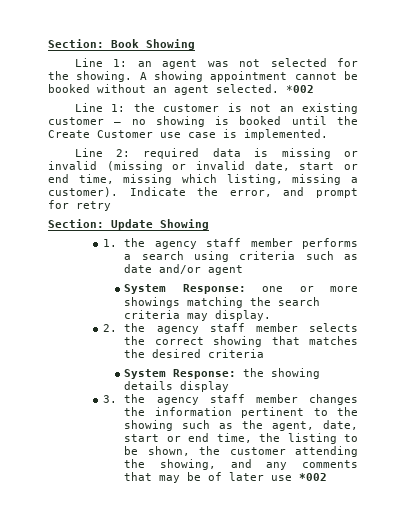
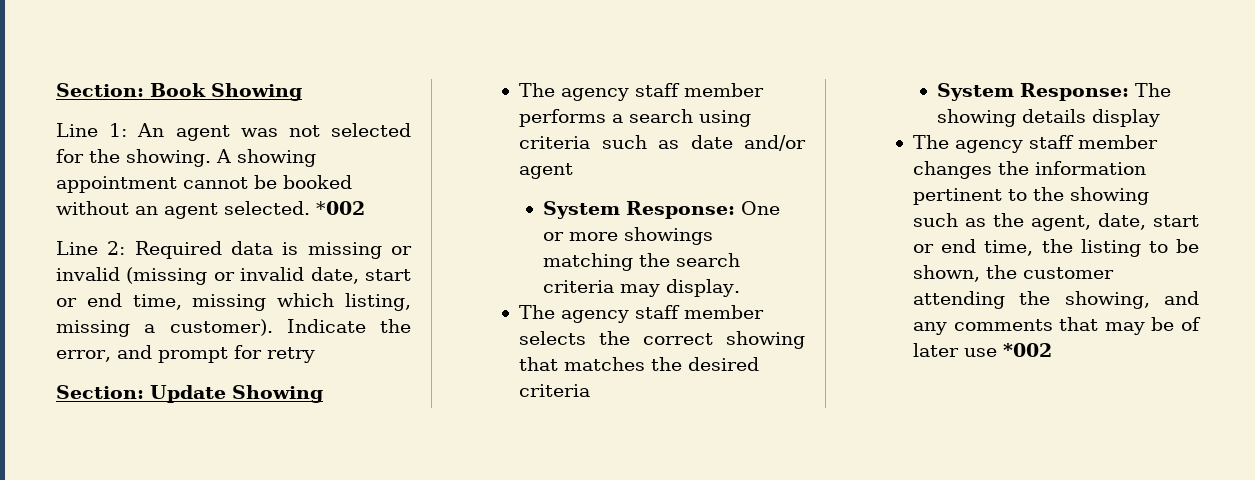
- Line 1: an agent was not selected for the showing.
+ Line 1: An agent was not selected for the showing.
- Line 1: the customer is not an existing customer – no showing is booked until the Create Customer use case is implemented.
- Line 2: required data is missing or invalid (missing or invalid date, start or end time, missing which listing, missing a customer).
+ Line 2: Required data is missing or invalid (missing or invalid date, start or end time, missing which listing, missing a customer).
- 1. the agency staff member performs a search using criteria such as date and/or agent
+ The agency staff member performs a search using criteria such as date and/or agent
- System Response: one or more showings matching the search criteria may display.
+ System Response: One or more showings matching the search criteria may display.
- 2. the agency staff member selects the correct showing that matches the desired criteria
+ The agency staff member selects the correct showing that matches the desired criteria
- System Response: the showing details display
+ System Response: The showing details display
- 3. the agency staff member changes the information pertinent to the showing such as the agent, date, start or end time, the listing to be shown, the customer attending the showing, and any comments that may be of later use *002
+ The agency staff member changes the information pertinent to the showing such as the agent, date, start or end time, the listing to be shown, the customer attending the showing, and any comments that may be of later use *002

